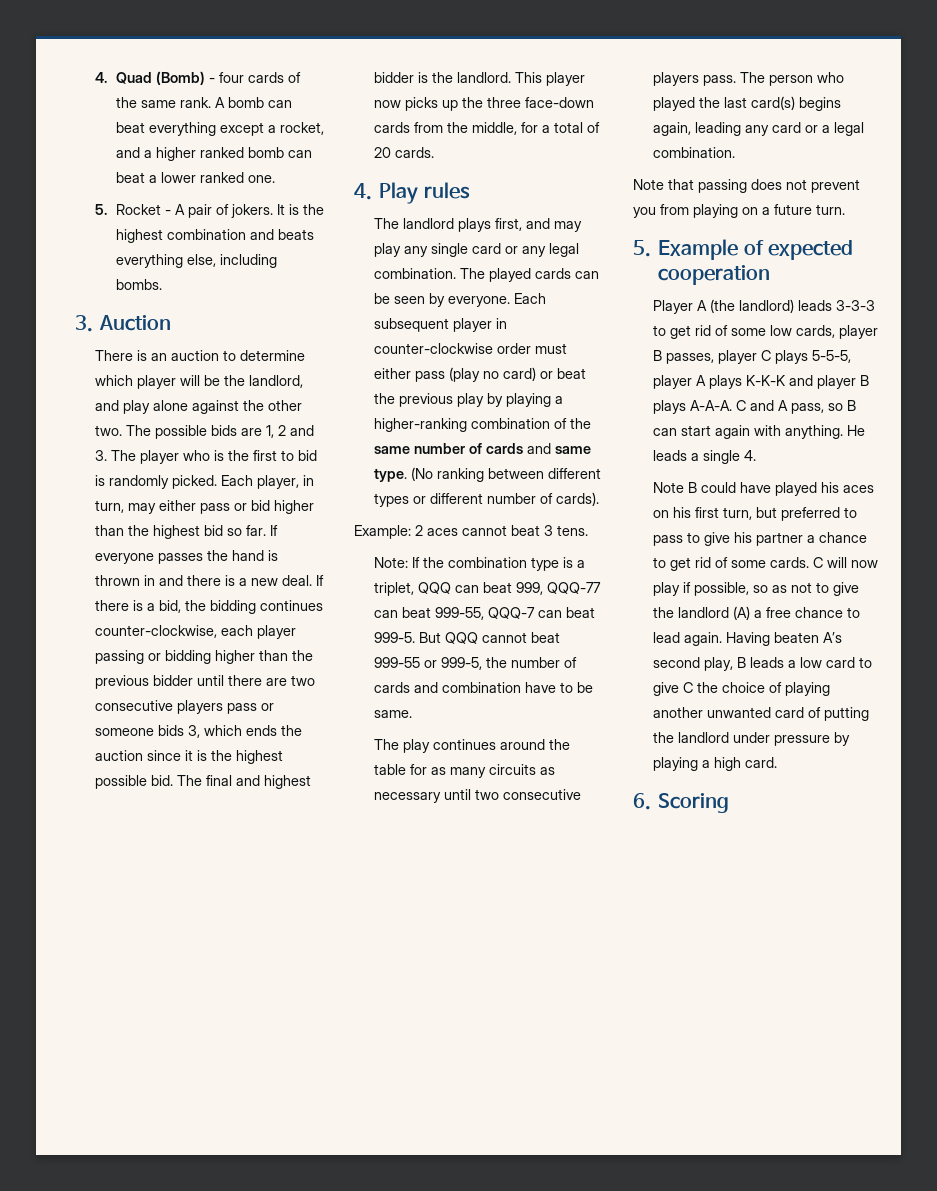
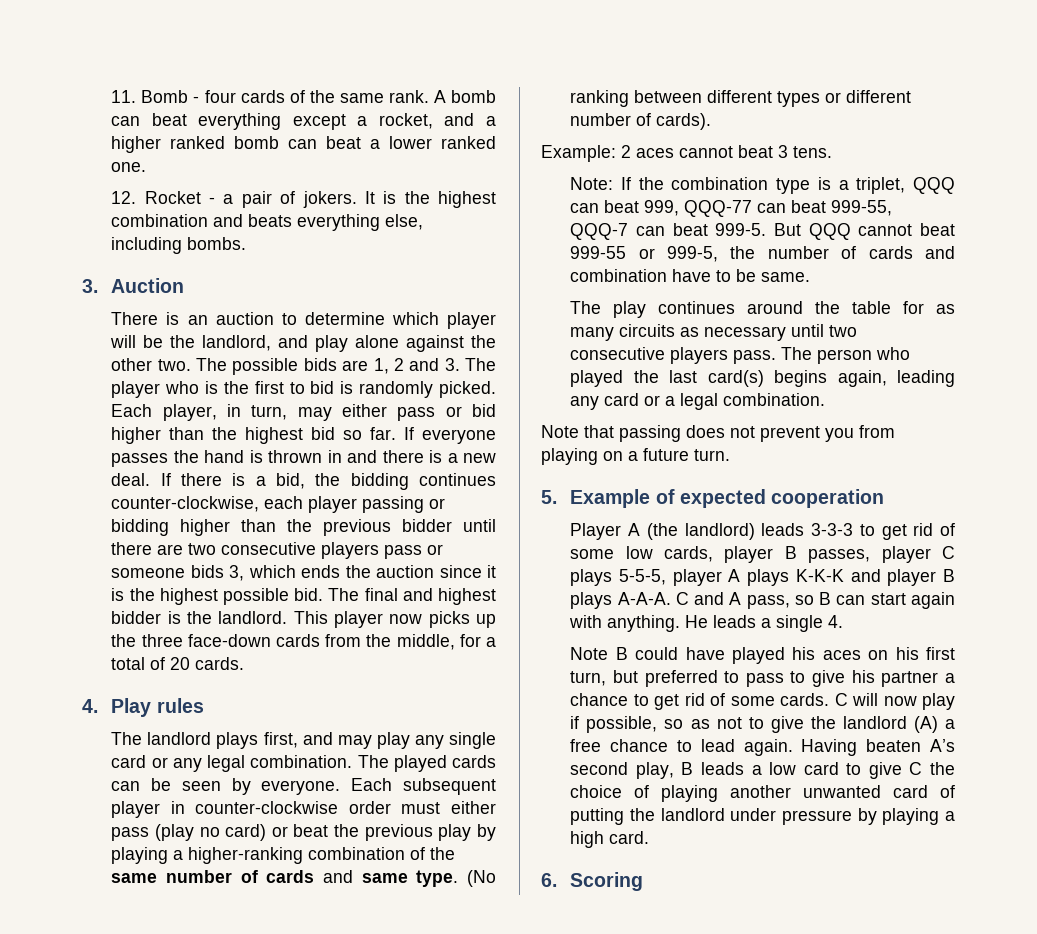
- 4. Quad (Bomb) - four cards of the same rank.
+ 11. Bomb - four cards of the same rank.
- 5. Rocket - A pair of jokers.
+ 12. Rocket - a pair of jokers.

